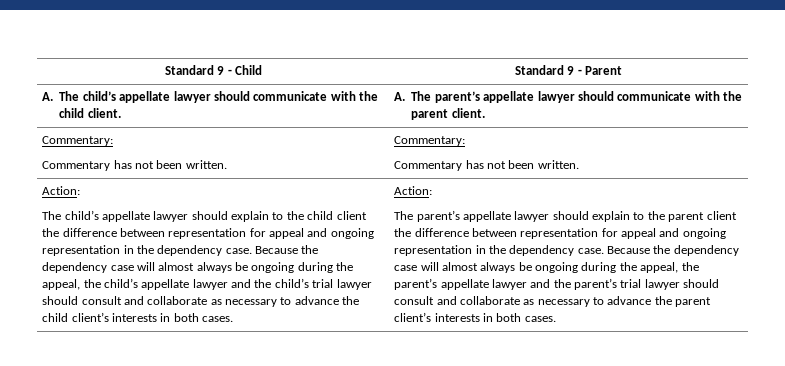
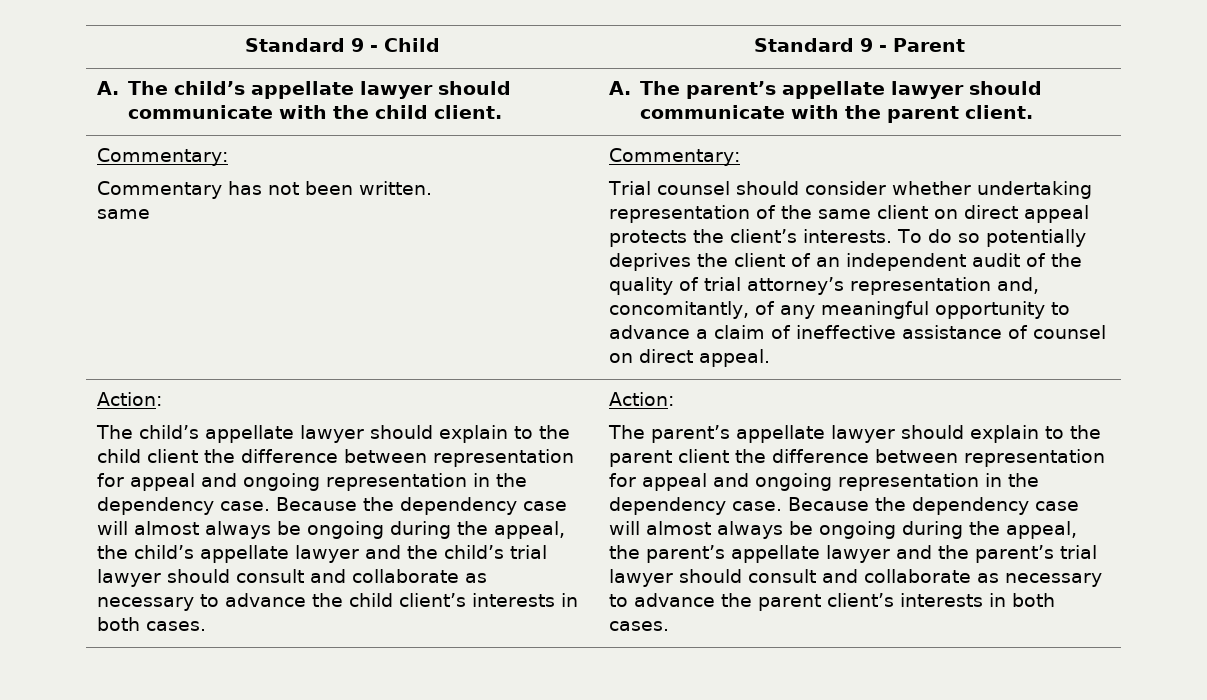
- Commentary has not been written. | Commentary:
  Commentary has not been written.
+ same | Commentary:
+ Trial counsel should consider whether undertaking representation of the same client on direct appeal protects the client’s interests. To do so potentially deprives the client of an independent audit of the quality of trial attorney’s representation and, concomitantly, of any meaningful opportunity to advance a claim of ineffective assistance of counsel on direct appeal.

